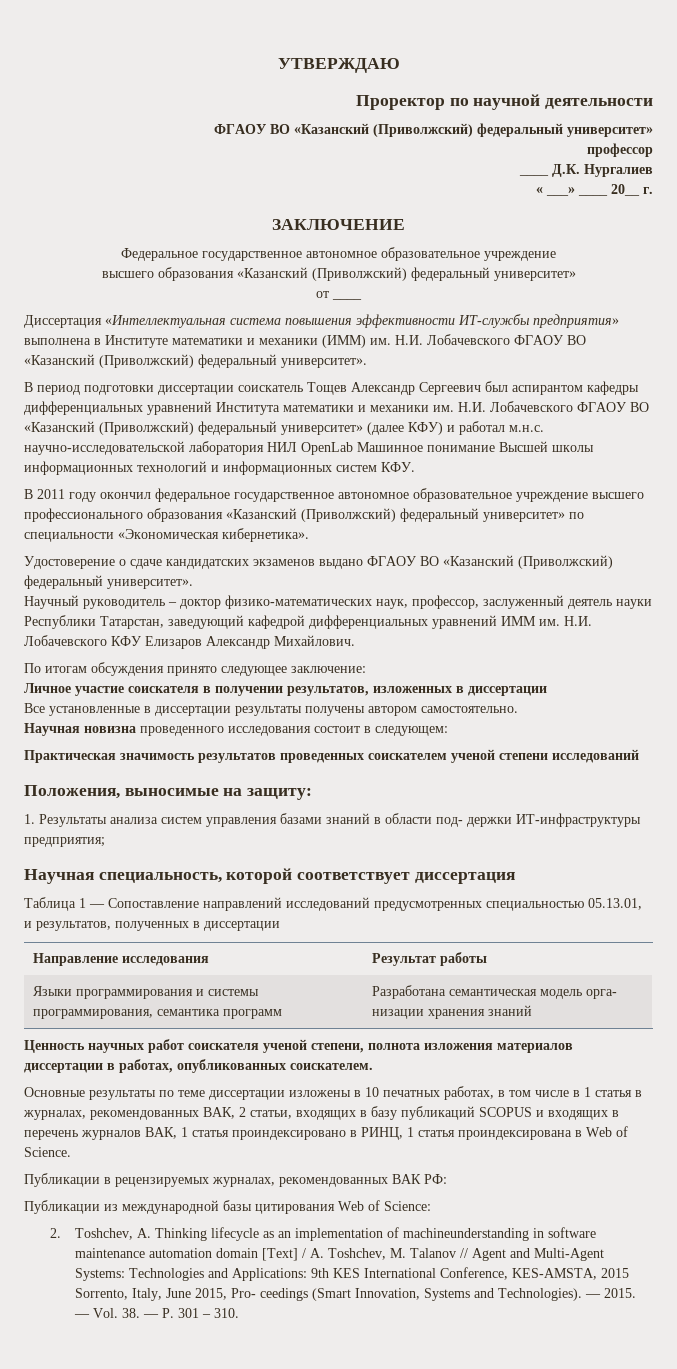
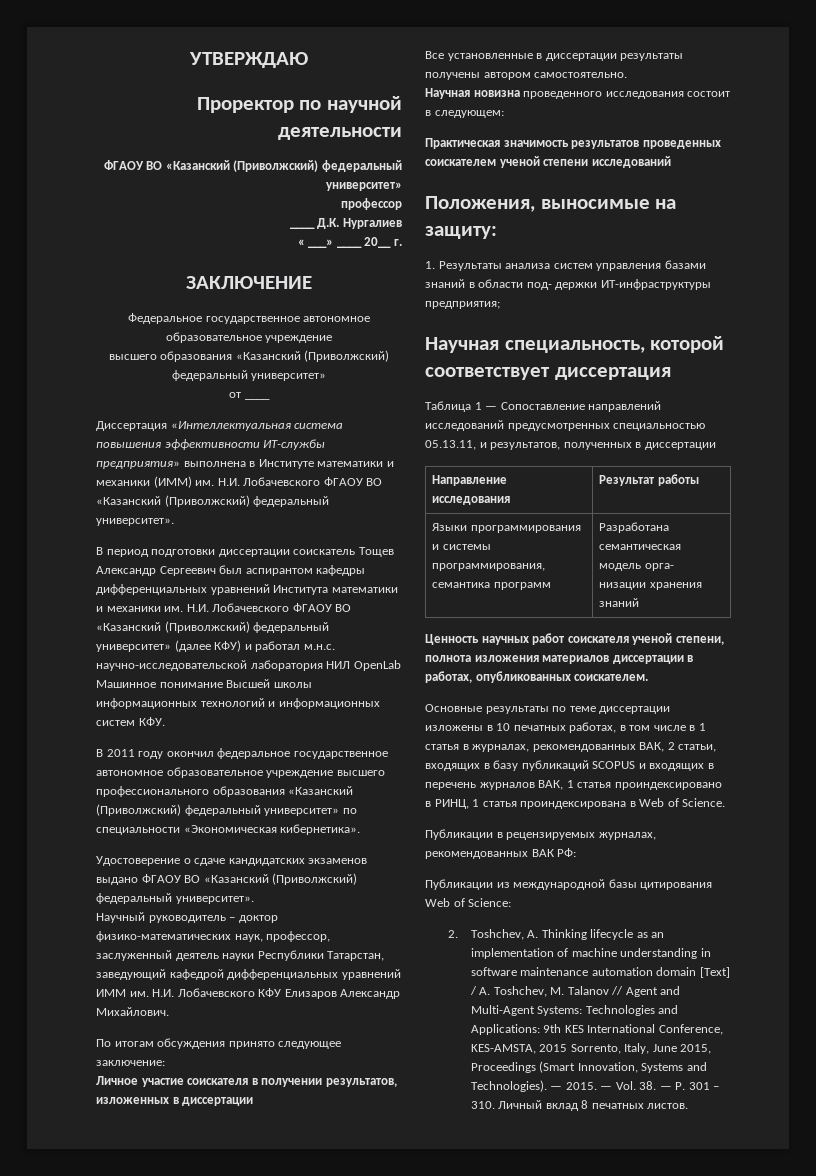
- Таблица 1 — Сопоставление направлений исследований предусмотренных специальностью 05.13.01, и результатов, полученных в диссертации
+ Таблица 1 — Сопоставление направлений исследований предусмотренных специальностью 05.13.11, и результатов, полученных в диссертации
- 2. Toshchev, A. Thinking lifecycle as an implementation of machineunderstanding in software maintenance automation domain [Text] / A. Toshchev, M. Talanov // Agent and Multi-Agent Systems: Technologies and Applications: 9th KES International Conference, KES-AMSTA, 2015 Sorrento, Italy, June 2015, Pro- ceedings (Smart Innovation, Systems and Technologies).
+ 2. Toshchev, A. Thinking lifecycle as an implementation of machine understanding in software maintenance automation domain [Text] / A. Toshchev, M. Talanov // Agent and Multi-Agent Systems: Technologies and Applications: 9th KES International Conference, KES-AMSTA, 2015 Sorrento, Italy, June 2015, Proceedings (Smart Innovation, Systems and Technologies).
- — Vol. 38. — P. 301 – 310.
+ — Vol. 38. — P. 301 – 310. Личный вклад 8 печатных листов.

